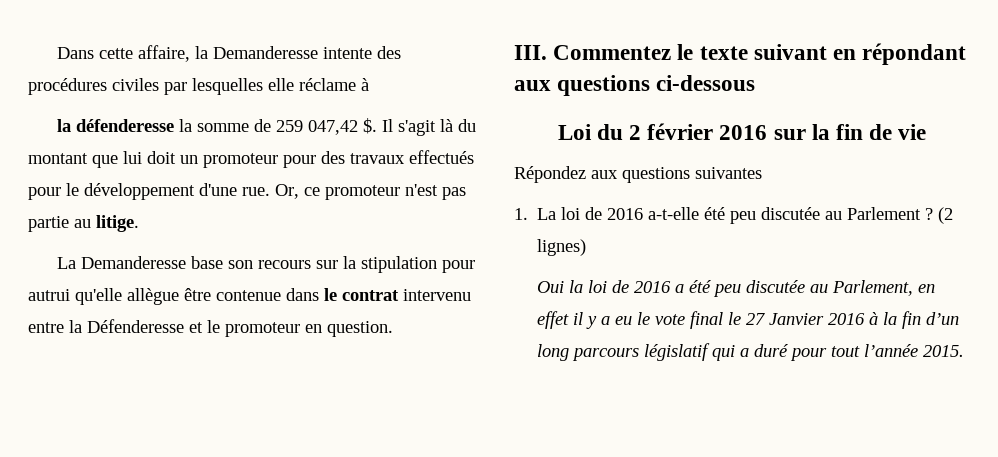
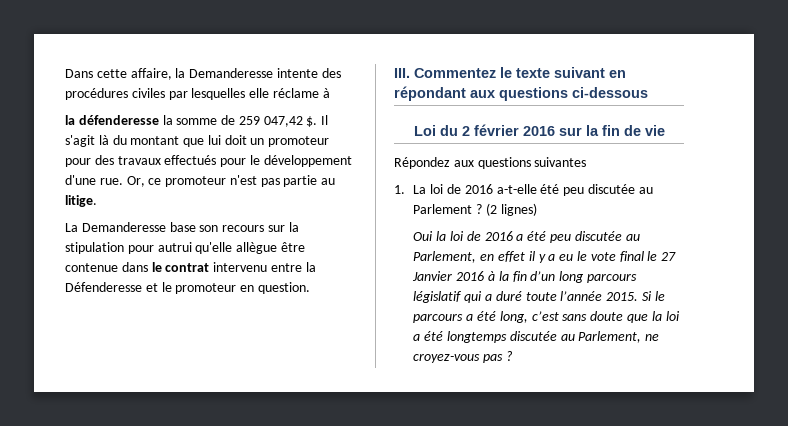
- Oui la loi de 2016 a été peu discutée au Parlement, en effet il y a eu le vote final le 27 Janvier 2016 à la fin d’un long parcours législatif qui a duré pour tout l’année 2015.
+ Oui la loi de 2016 a été peu discutée au Parlement, en effet il y a eu le vote final le 27 Janvier 2016 à la fin d’un long parcours législatif qui a duré toute l’année 2015. Si le parcours a été long, c’est sans doute que la loi a été longtemps discutée au Parlement, ne croyez-vous pas ?

